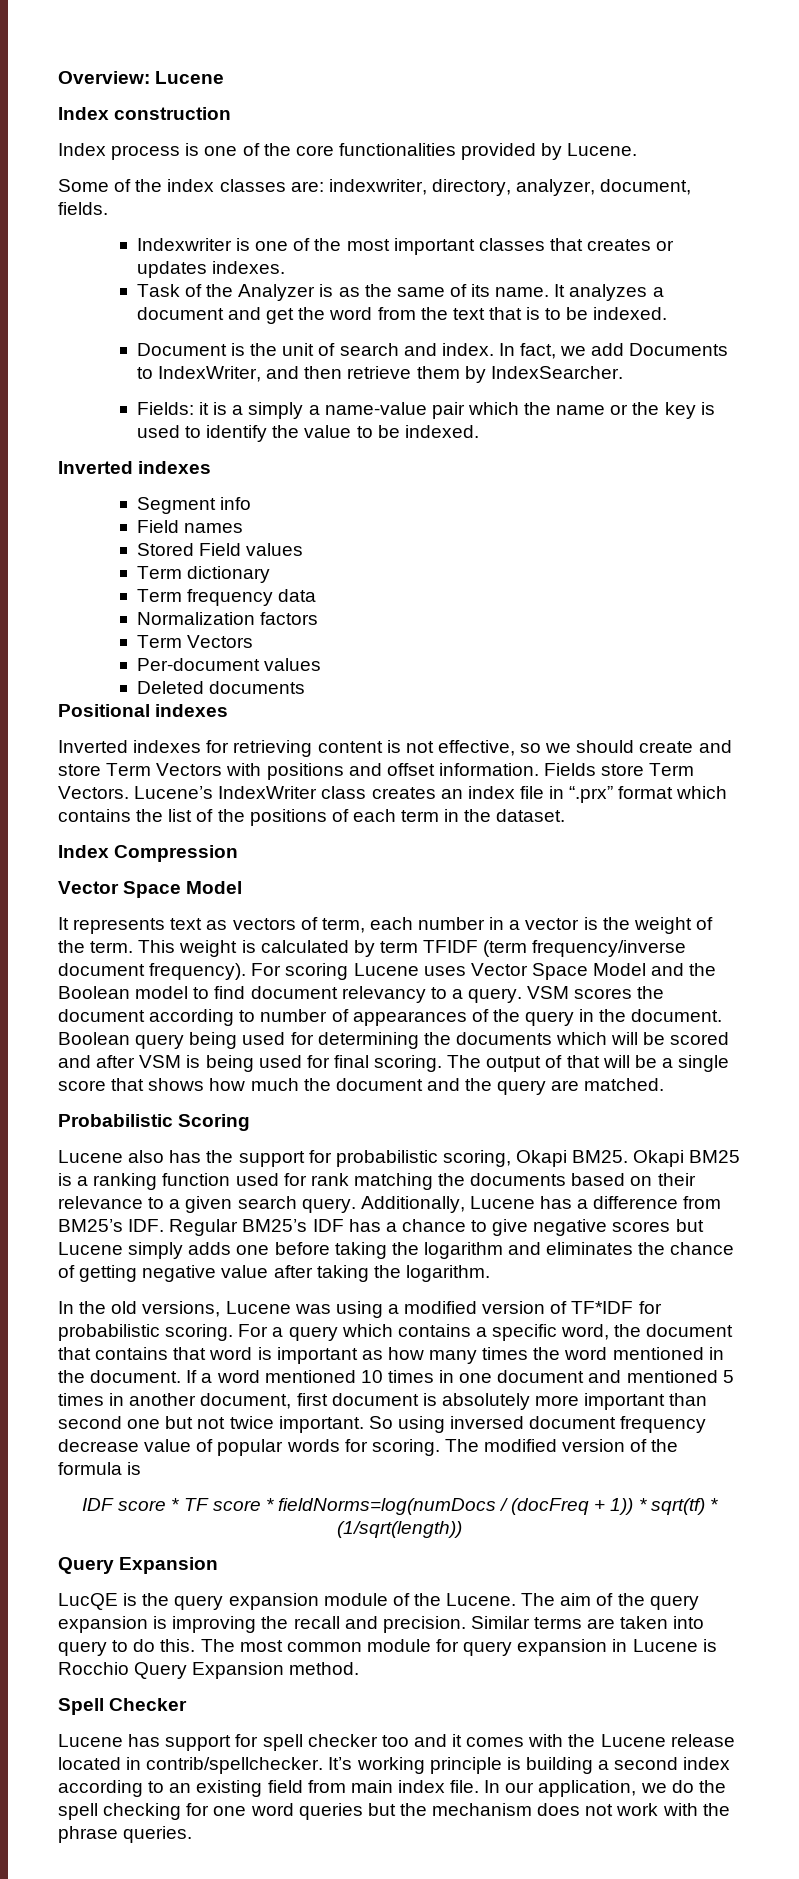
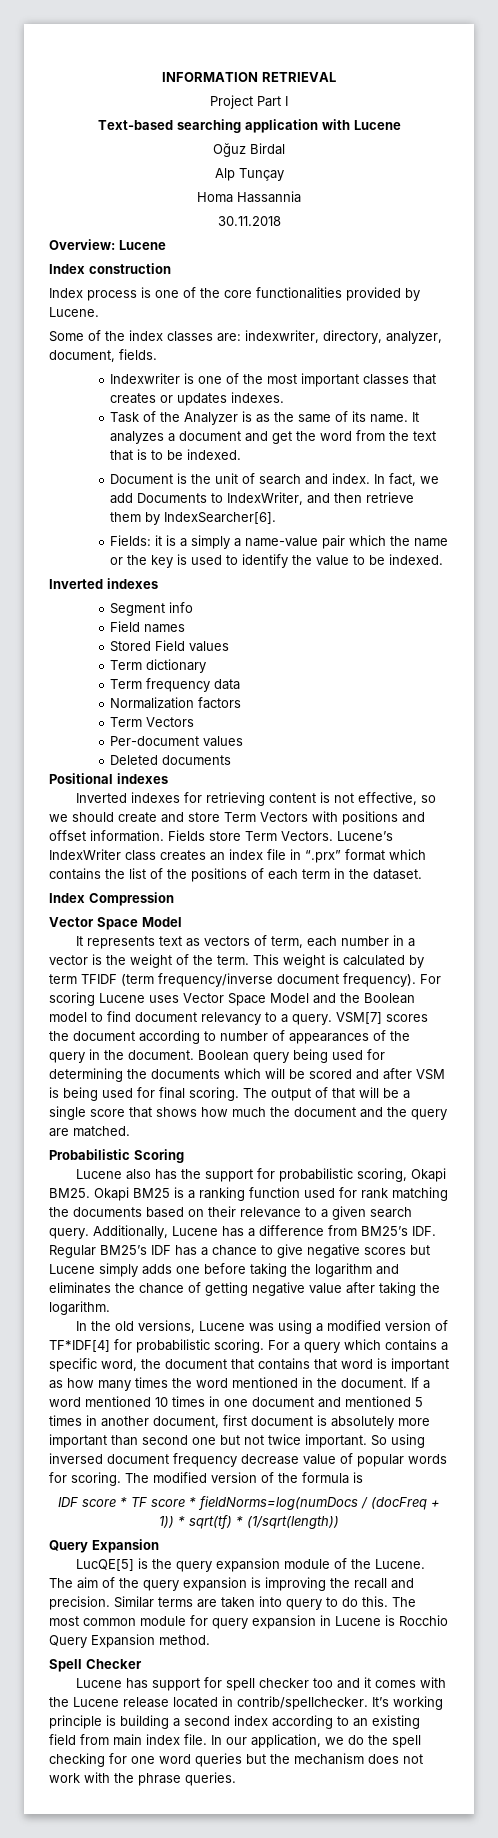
+ INFORMATION RETRIEVAL
+ Project Part I
+ Text-based searching application with Lucene
+ Oğuz Birdal
+ Alp Tunçay
+ Homa Hassannia
+ 30.11.2018
- In fact, we add Documents to IndexWriter, and then retrieve them by IndexSearcher.
+ In fact, we add Documents to IndexWriter, and then retrieve them by IndexSearcher[6].
- VSM scores the document according to number of appearances of the query in the document.
+ VSM[7] scores the document according to number of appearances of the query in the document.
- In the old versions, Lucene was using a modified version of TF*IDF for probabilistic scoring.
+ In the old versions, Lucene was using a modified version of TF*IDF[4] for probabilistic scoring.
- LucQE is the query expansion module of the Lucene.
+ LucQE[5] is the query expansion module of the Lucene.

